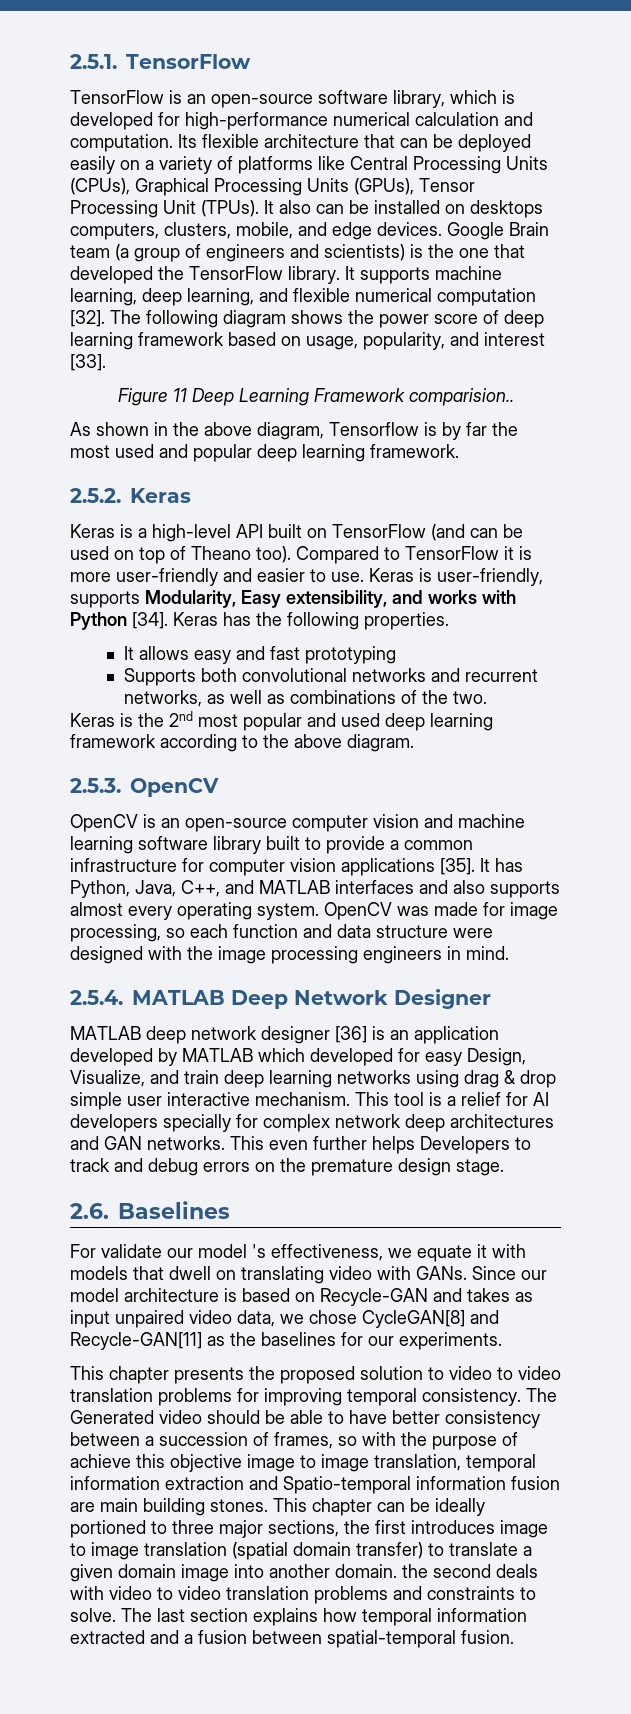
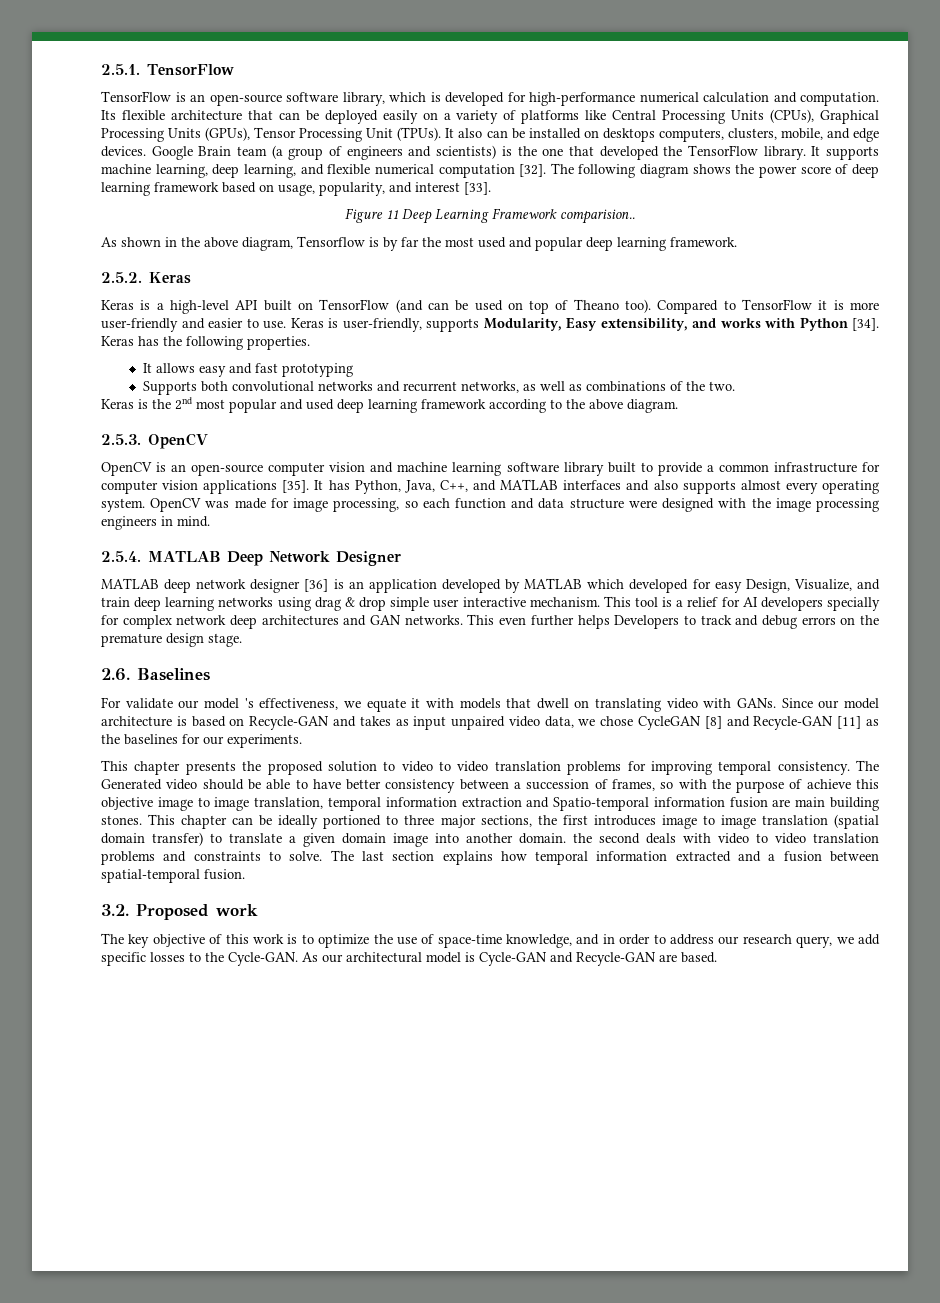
- Since our model architecture is based on Recycle-GAN and takes as input unpaired video data, we chose CycleGAN[8] and Recycle-GAN[11] as the baselines for our experiments.
+ Since our model architecture is based on Recycle-GAN and takes as input unpaired video data, we chose CycleGAN [8] and Recycle-GAN [11] as the baselines for our experiments.
+ 3.2. Proposed work
+ The key objective of this work is to optimize the use of space-time knowledge, and in order to address our research query, we add specific losses to the Cycle-GAN. As our architectural model is Cycle-GAN and Recycle-GAN are based.

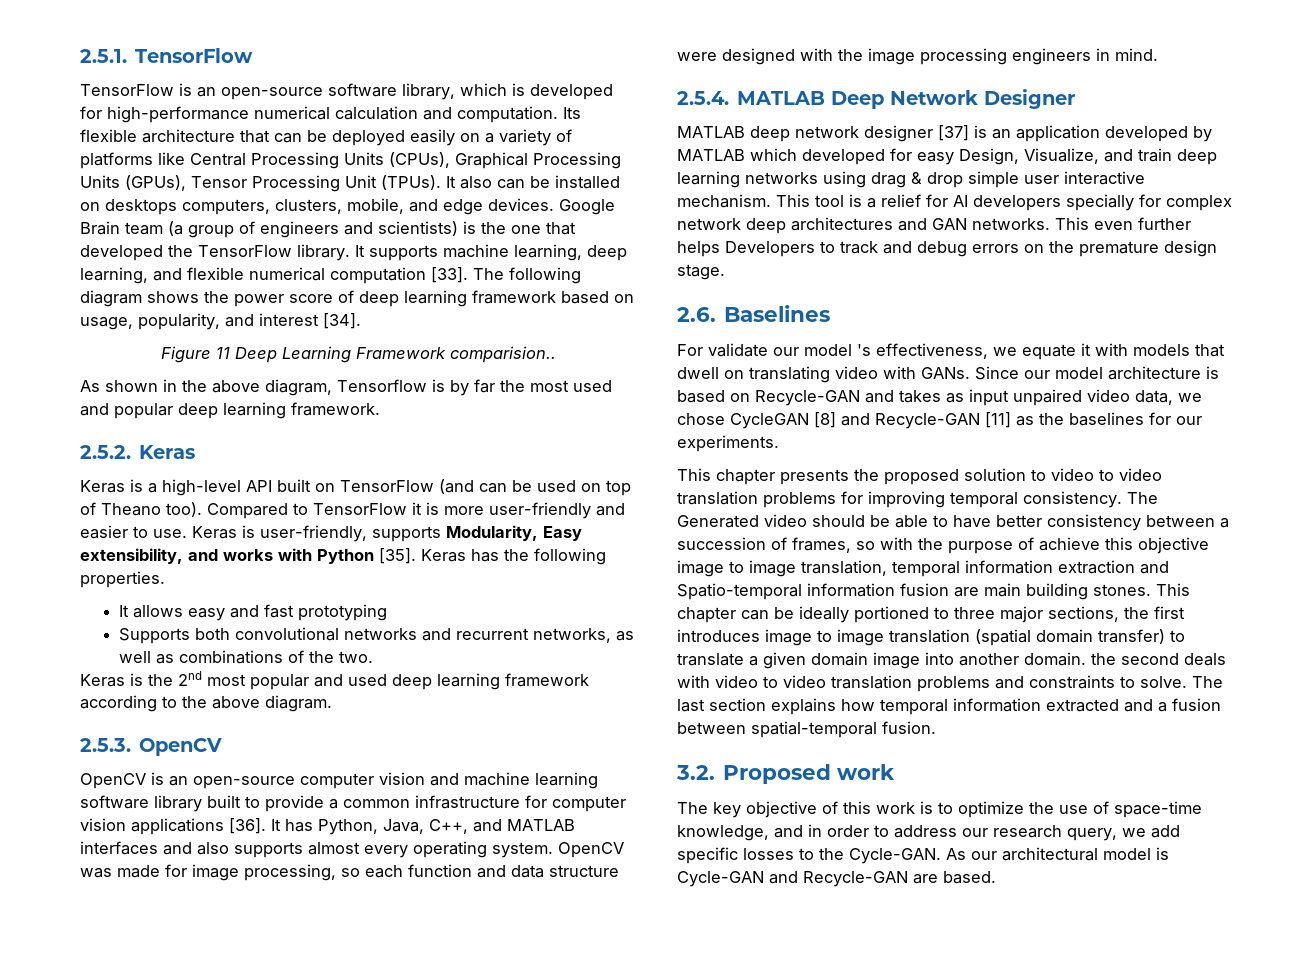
- It supports machine learning, deep learning, and flexible numerical computation [32].
+ It supports machine learning, deep learning, and flexible numerical computation [33].
- The following diagram shows the power score of deep learning framework based on usage, popularity, and interest [33].
+ The following diagram shows the power score of deep learning framework based on usage, popularity, and interest [34].
- Keras is user-friendly, supports Modularity, Easy extensibility, and works with Python [34].
+ Keras is user-friendly, supports Modularity, Easy extensibility, and works with Python [35].
- OpenCV is an open-source computer vision and machine learning software library built to provide a common infrastructure for computer vision applications [35].
+ OpenCV is an open-source computer vision and machine learning software library built to provide a common infrastructure for computer vision applications [36].
- MATLAB deep network designer [36] is an application developed by MATLAB which developed for easy Design, Visualize, and train deep learning networks using drag & drop simple user interactive mechanism.
+ MATLAB deep network designer [37] is an application developed by MATLAB which developed for easy Design, Visualize, and train deep learning networks using drag & drop simple user interactive mechanism.

